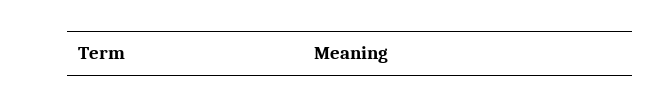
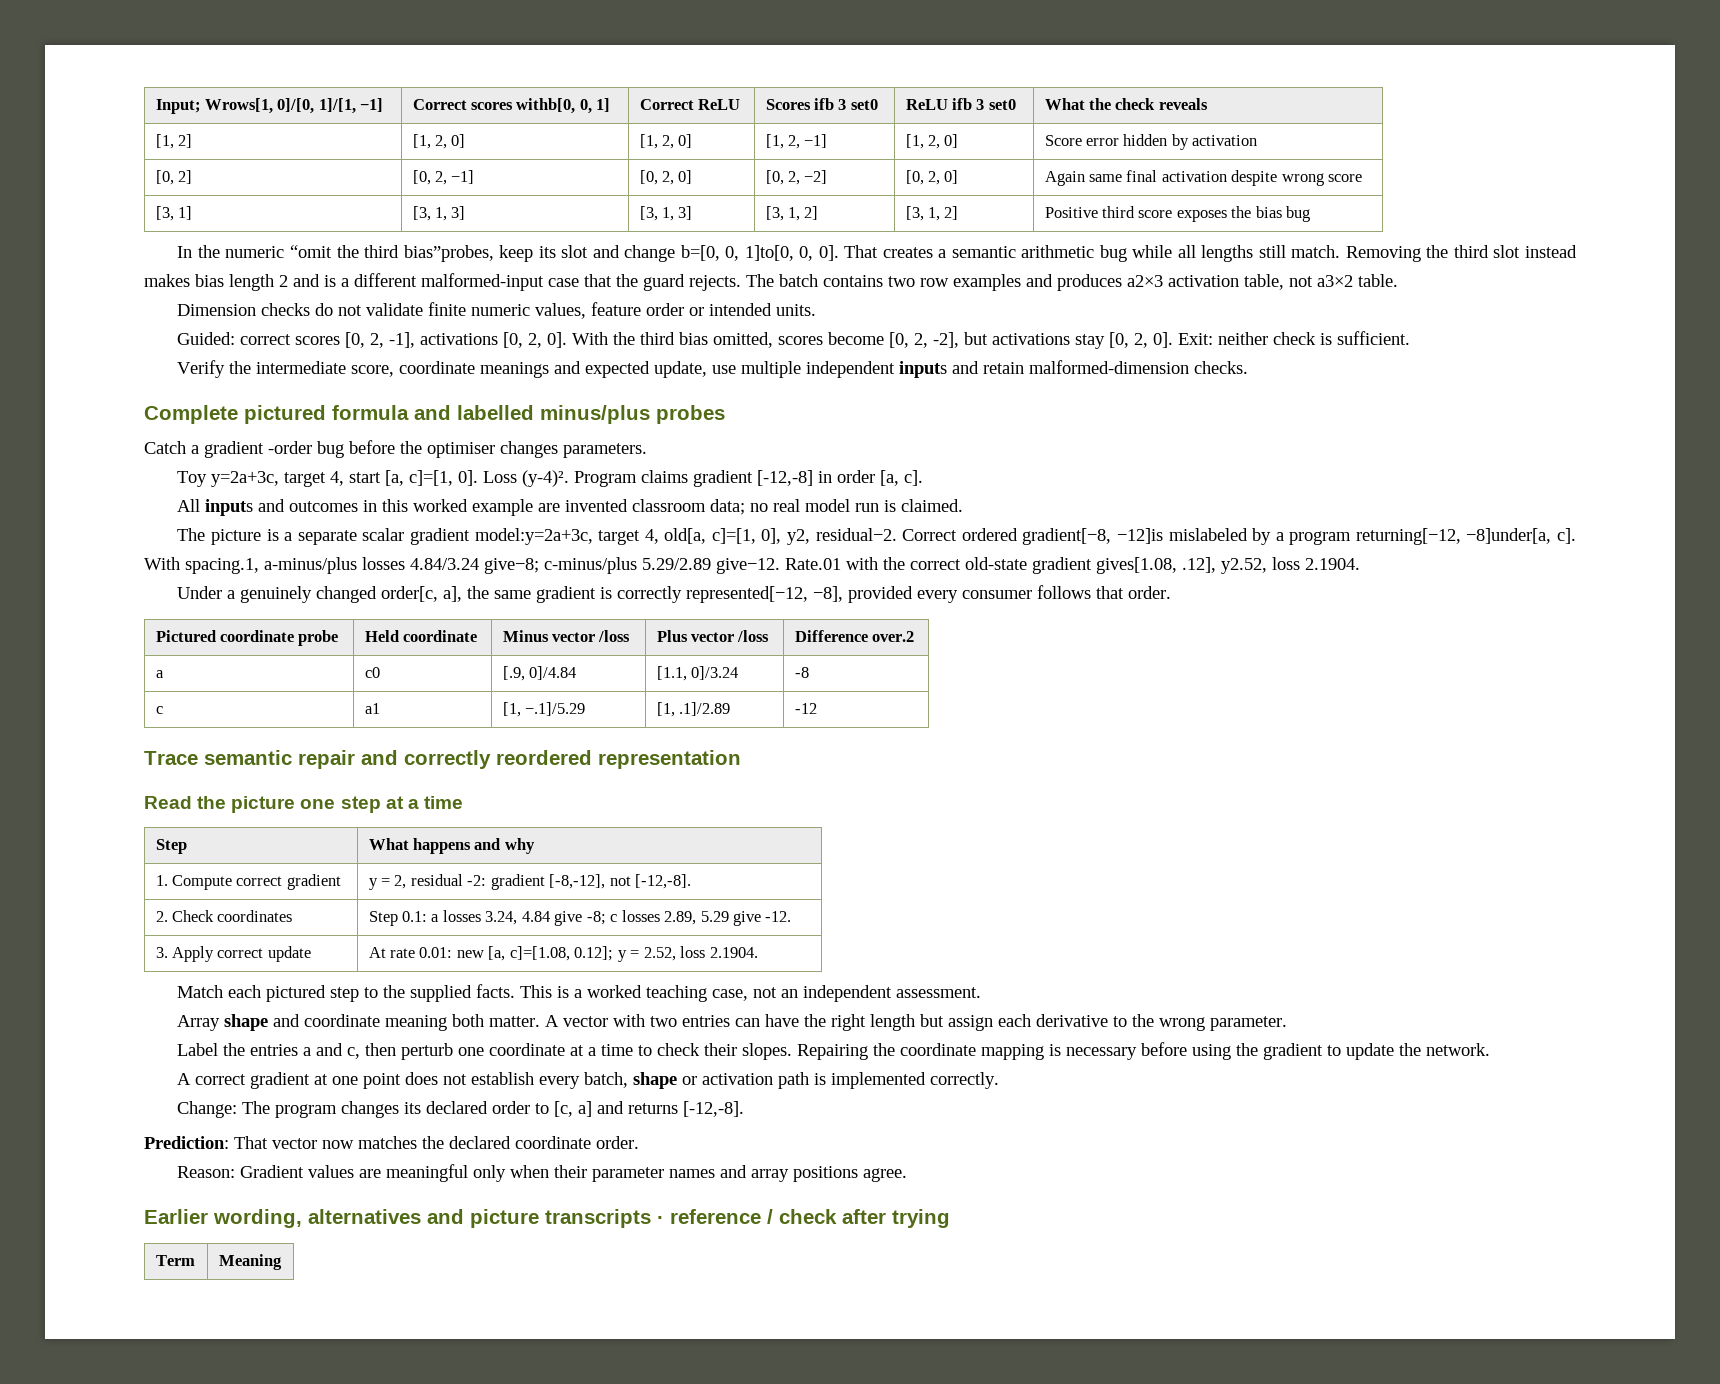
+ Input; Wrows[1, 0]/[0, 1]/[1, −1] | Correct scores withb[0, 0, 1] | Correct ReLU | Scores ifb 3 set0 | ReLU ifb 3 set0 | What the check reveals
+ [1, 2] | [1, 2, 0] | [1, 2, 0] | [1, 2, −1] | [1, 2, 0] | Score error hidden by activation
+ [0, 2] | [0, 2, −1] | [0, 2, 0] | [0, 2, −2] | [0, 2, 0] | Again same final activation despite wrong score
+ [3, 1] | [3, 1, 3] | [3, 1, 3] | [3, 1, 2] | [3, 1, 2] | Positive third score exposes the bias bug
+ In the numeric “omit the third bias”probes, keep its slot and change b=[0, 0, 1]to[0, 0, 0]. That creates a semantic arithmetic bug while all lengths still match. Removing the third slot instead makes bias length 2 and is a different malformed-input case that the guard rejects. The batch contains two row examples and produces a2×3 activation table, not a3×2 table.
+ Dimension checks do not validate finite numeric values, feature order or intended units.
+ Guided: correct scores [0, 2, -1], activations [0, 2, 0]. With the third bias omitted, scores become [0, 2, -2], but activations stay [0, 2, 0]. Exit: neither check is sufficient.
+ Verify the intermediate score, coordinate meanings and expected update, use multiple independent inputs and retain malformed-dimension checks.
+ Complete pictured formula and labelled minus/plus probes
+ Catch a gradient -order bug before the optimiser changes parameters.
+ Toy y=2a+3c, target 4, start [a, c]=[1, 0]. Loss (y-4)². Program claims gradient [-12,-8] in order [a, c].
+ All inputs and outcomes in this worked example are invented classroom data; no real model run is claimed.
+ The picture is a separate scalar gradient model:y=2a+3c, target 4, old[a, c]=[1, 0], y2, residual−2. Correct ordered gradient[−8, −12]is mislabeled by a program returning[−12, −8]under[a, c]. With spacing.1, a-minus/plus losses 4.84/3.24 give−8; c-minus/plus 5.29/2.89 give−12. Rate.01 with the correct old-state gradient gives[1.08, .12], y2.52, loss 2.1904.
+ Under a genuinely changed order[c, a], the same gradient is correctly represented[−12, −8], provided every consumer follows that order.
+ Pictured coordinate probe | Held coordinate | Minus vector /loss | Plus vector /loss | Difference over.2
+ a | c0 | [.9, 0]/4.84 | [1.1, 0]/3.24 | -8
+ c | a1 | [1, −.1]/5.29 | [1, .1]/2.89 | -12
+ Trace semantic repair and correctly reordered representation
+ Read the picture one step at a time
+ Step | What happens and why
+ 1. Compute correct gradient | y = 2, residual -2: gradient [-8,-12], not [-12,-8].
+ 2. Check coordinates | Step 0.1: a losses 3.24, 4.84 give -8; c losses 2.89, 5.29 give -12.
+ 3. Apply correct update | At rate 0.01: new [a, c]=[1.08, 0.12]; y = 2.52, loss 2.1904.
+ Match each pictured step to the supplied facts. This is a worked teaching case, not an independent assessment.
+ Array shape and coordinate meaning both matter. A vector with two entries can have the right length but assign each derivative to the wrong parameter.
+ Label the entries a and c, then perturb one coordinate at a time to check their slopes. Repairing the coordinate mapping is necessary before using the gradient to update the network.
+ A correct gradient at one point does not establish every batch, shape or activation path is implemented correctly.
+ Change: The program changes its declared order to [c, a] and returns [-12,-8].
+ Prediction: That vector now matches the declared coordinate order.
+ Reason: Gradient values are meaningful only when their parameter names and array positions agree.
+ Earlier wording, alternatives and picture transcripts · reference / check after trying

